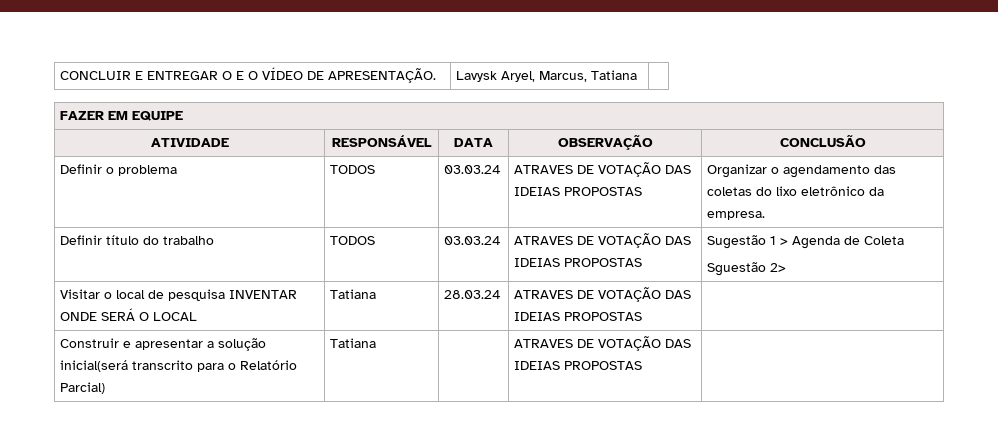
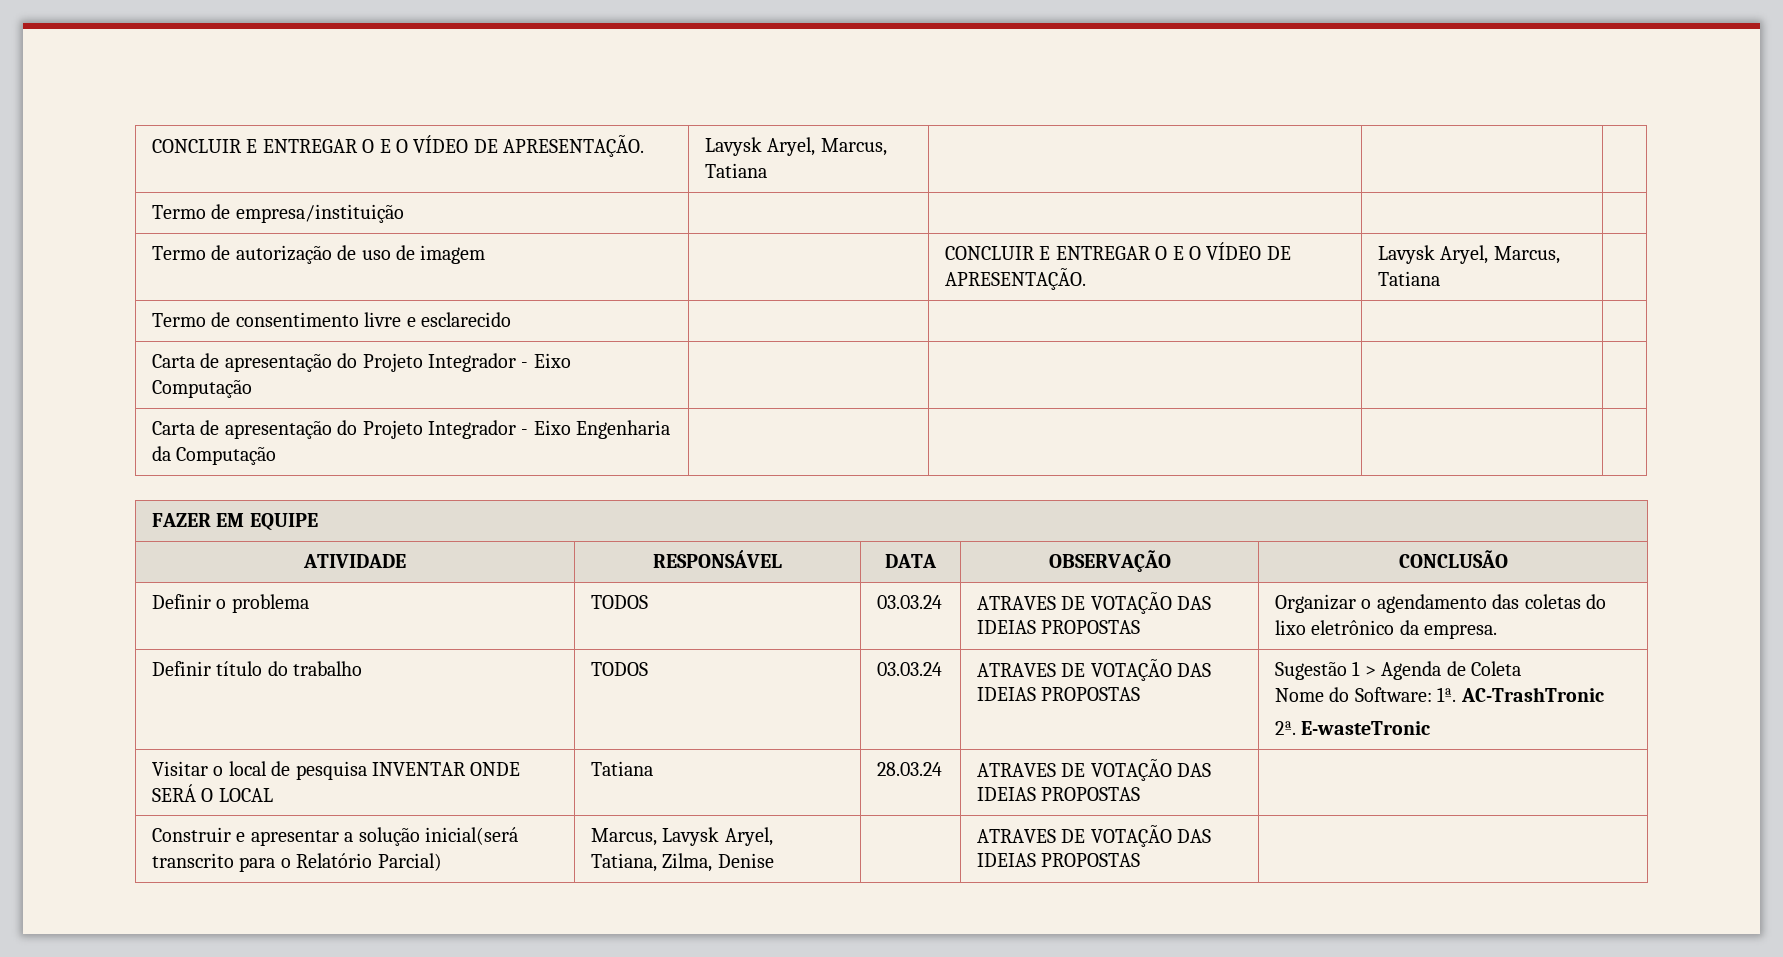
- CONCLUIR E ENTREGAR O E O VÍDEO DE APRESENTAÇÃO. | Lavysk Aryel, Marcus, Tatiana |
+ CONCLUIR E ENTREGAR O E O VÍDEO DE APRESENTAÇÃO. | Lavysk Aryel, Marcus, Tatiana | | |
+ Termo de empresa/instituição | | | |
+ Termo de autorização de uso de imagem | | CONCLUIR E ENTREGAR O E O VÍDEO DE APRESENTAÇÃO. | Lavysk Aryel, Marcus, Tatiana |
+ Termo de consentimento livre e esclarecido | | | |
+ Carta de apresentação do Projeto Integrador - Eixo Computação | | | |
+ Carta de apresentação do Projeto Integrador - Eixo Engenharia da Computação | | | |
  Definir título do trabalho | TODOS | 03.03.24 | ATRAVES DE VOTAÇÃO DAS IDEIAS PROPOSTAS | Sugestão 1 > Agenda de Coleta
- Sguestão 2>
+ Nome do Software: 1ª. AC-TrashTronic
+ 2ª. E-wasteTronic
- Construir e apresentar a solução inicial(será transcrito para o Relatório Parcial) | Tatiana | | ATRAVES DE VOTAÇÃO DAS IDEIAS PROPOSTAS |
+ Construir e apresentar a solução inicial(será transcrito para o Relatório Parcial) | Marcus, Lavysk Aryel, Tatiana, Zilma, Denise | | ATRAVES DE VOTAÇÃO DAS IDEIAS PROPOSTAS |

